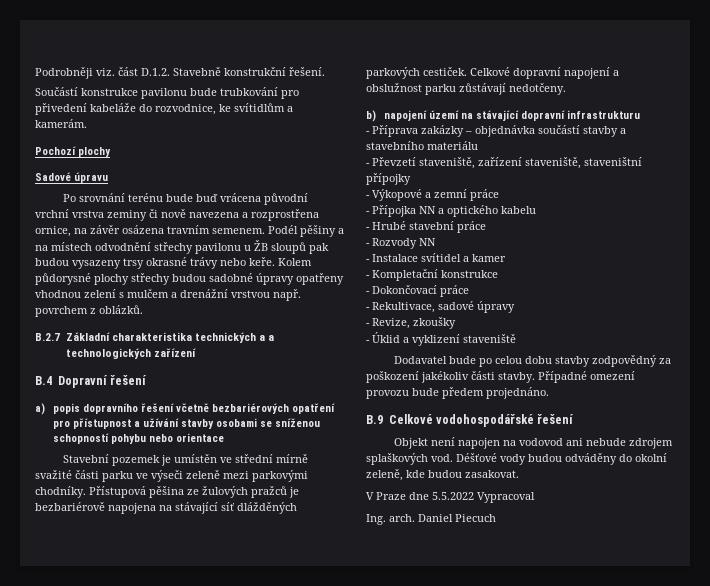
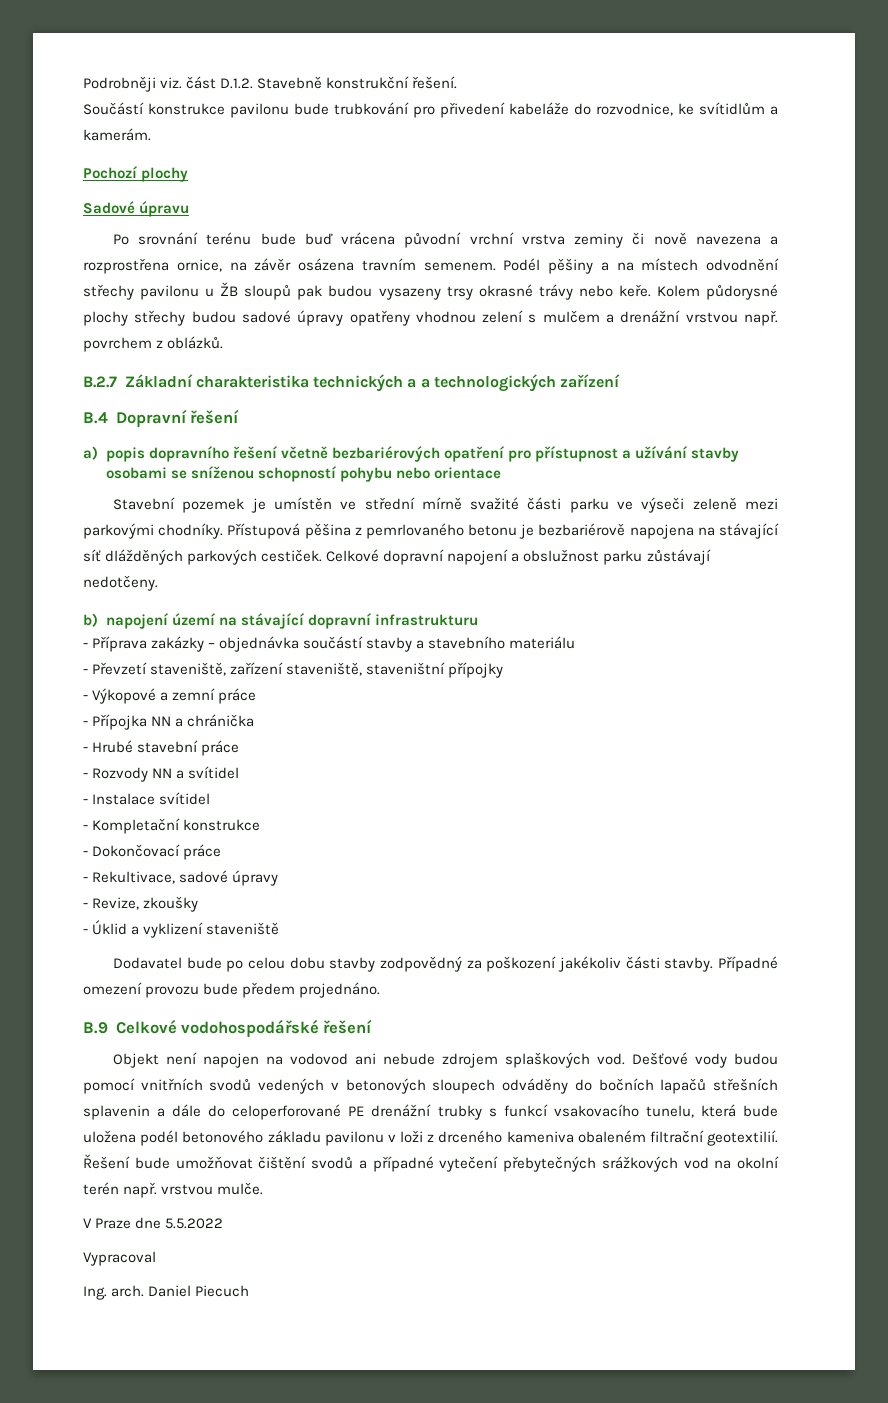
- Kolem půdorysné plochy střechy budou sadobné úpravy opatřeny vhodnou zelení s mulčem a drenážní vrstvou např. povrchem z oblázků.
+ Kolem půdorysné plochy střechy budou sadové úpravy opatřeny vhodnou zelení s mulčem a drenážní vrstvou např. povrchem z oblázků.
- Přístupová pěšina ze žulových pražců je bezbariérově napojena na stávající síť dlážděných parkových cestiček.
+ Přístupová pěšina z pemrlovaného betonu je bezbariérově napojena na stávající síť dlážděných parkových cestiček.
- - Přípojka NN a optického kabelu
+ - Přípojka NN a chránička
- - Rozvody NN
+ - Rozvody NN a svítidel
- - Instalace svítidel a kamer
+ - Instalace svítidel
- Déšťové vody budou odváděny do okolní zeleně, kde budou zasakovat.
+ Dešťové vody budou pomocí vnitřních svodů vedených v betonových sloupech odváděny do bočních lapačů střešních splavenin a dále do celoperforované PE drenážní trubky s funkcí vsakovacího tunelu, která bude uložena podél betonového základu pavilonu v loži z drceného kameniva obaleném filtrační geotextilií. Řešení bude umožňovat čištění svodů a případné vytečení přebytečných srážkových vod na okolní terén např. vrstvou mulče.
- V Praze dne 5.5.2022 Vypracoval
+ V Praze dne 5.5.2022
+ Vypracoval

